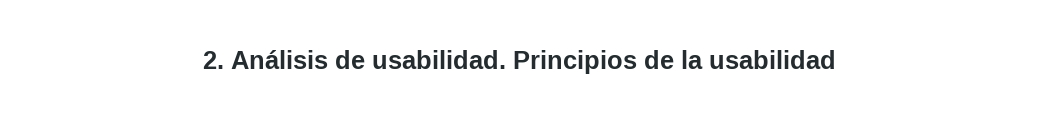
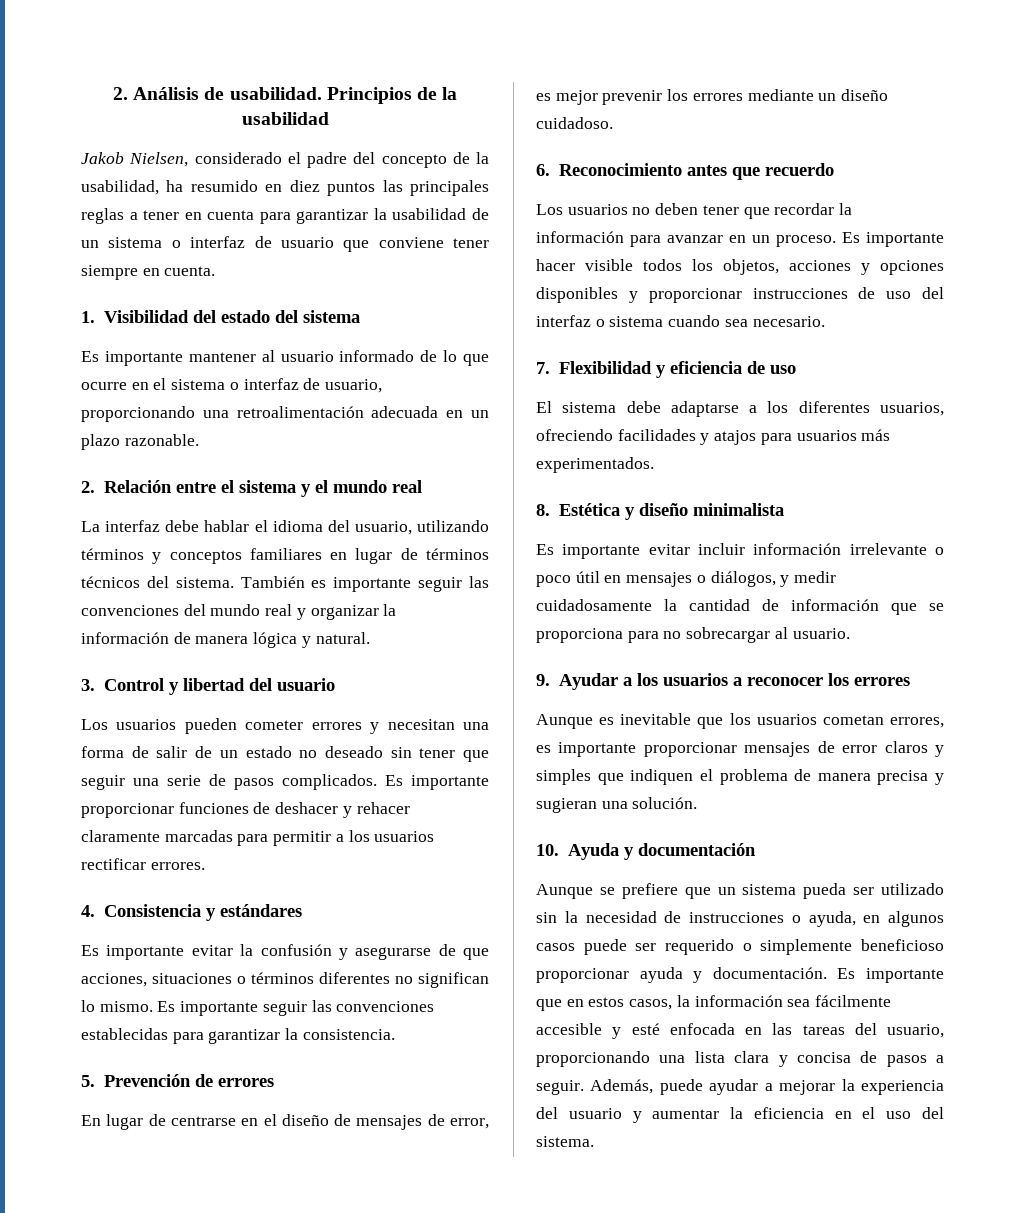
+ Jakob Nielsen, considerado el padre del concepto de la usabilidad, ha resumido en diez puntos las principales reglas a tener en cuenta para garantizar la usabilidad de un sistema o interfaz de usuario que conviene tener siempre en cuenta.
+ 1. Visibilidad del estado del sistema
+ Es importante mantener al usuario informado de lo que ocurre en el sistema o interfaz de usuario, proporcionando una retroalimentación adecuada en un plazo razonable.
+ 2. Relación entre el sistema y el mundo real
+ La interfaz debe hablar el idioma del usuario, utilizando términos y conceptos familiares en lugar de términos técnicos del sistema. También es importante seguir las convenciones del mundo real y organizar la información de manera lógica y natural.
+ 3. Control y libertad del usuario
+ Los usuarios pueden cometer errores y necesitan una forma de salir de un estado no deseado sin tener que seguir una serie de pasos complicados. Es importante proporcionar funciones de deshacer y rehacer claramente marcadas para permitir a los usuarios rectificar errores.
+ 4. Consistencia y estándares
+ Es importante evitar la confusión y asegurarse de que acciones, situaciones o términos diferentes no significan lo mismo. Es importante seguir las convenciones establecidas para garantizar la consistencia.
+ 5. Prevención de errores
+ En lugar de centrarse en el diseño de mensajes de error, es mejor prevenir los errores mediante un diseño cuidadoso.
+ 6. Reconocimiento antes que recuerdo
+ Los usuarios no deben tener que recordar la información para avanzar en un proceso. Es importante hacer visible todos los objetos, acciones y opciones disponibles y proporcionar instrucciones de uso del interfaz o sistema cuando sea necesario.
+ 7. Flexibilidad y eficiencia de uso
+ El sistema debe adaptarse a los diferentes usuarios, ofreciendo facilidades y atajos para usuarios más experimentados.
+ 8. Estética y diseño minimalista
+ Es importante evitar incluir información irrelevante o poco útil en mensajes o diálogos, y medir cuidadosamente la cantidad de información que se proporciona para no sobrecargar al usuario.
+ 9. Ayudar a los usuarios a reconocer los errores
+ Aunque es inevitable que los usuarios cometan errores, es importante proporcionar mensajes de error claros y simples que indiquen el problema de manera precisa y sugieran una solución.
+ 10. Ayuda y documentación
+ Aunque se prefiere que un sistema pueda ser utilizado sin la necesidad de instrucciones o ayuda, en algunos casos puede ser requerido o simplemente beneficioso proporcionar ayuda y documentación. Es importante que en estos casos, la información sea fácilmente accesible y esté enfocada en las tareas del usuario, proporcionando una lista clara y concisa de pasos a seguir. Además, puede ayudar a mejorar la experiencia del usuario y aumentar la eficiencia en el uso del sistema.

